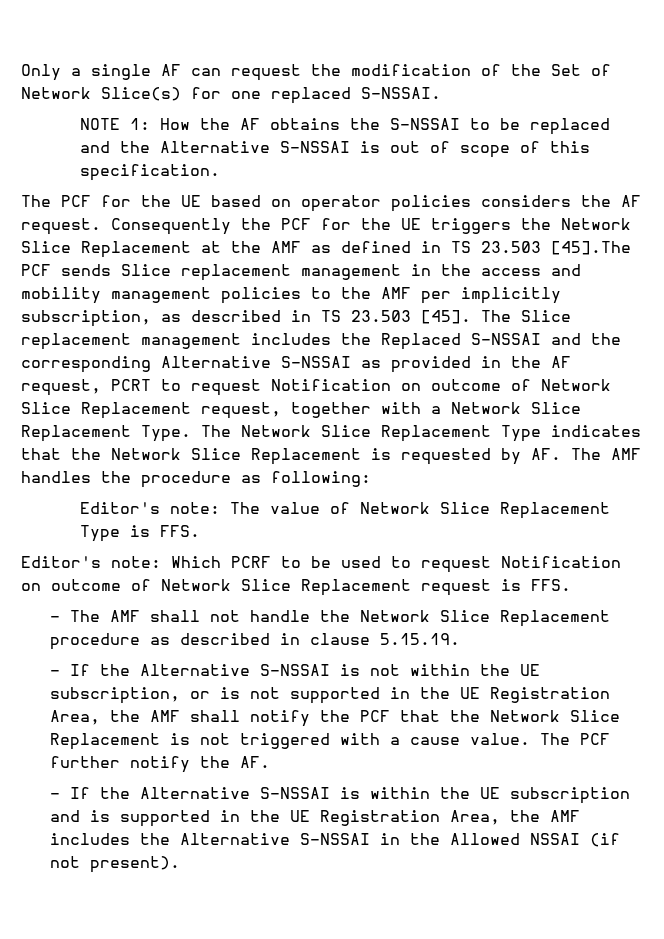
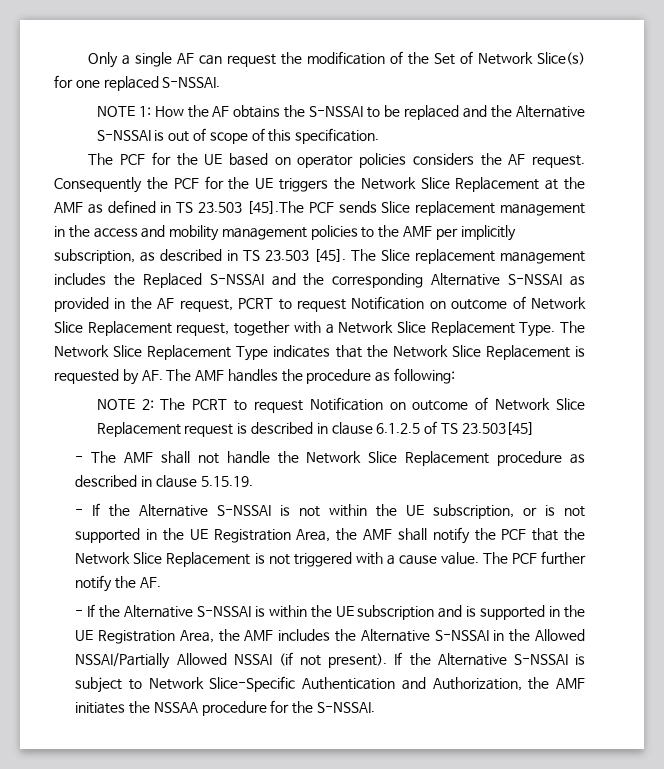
- Editor's note: The value of Network Slice Replacement Type is FFS.
- Editor's note: Which PCRF to be used to request Notification on outcome of Network Slice Replacement request is FFS.
+ NOTE 2: The PCRT to request Notification on outcome of Network Slice Replacement request is described in clause 6.1.2.5 of TS 23.503[45]
- - If the Alternative S-NSSAI is within the UE subscription and is supported in the UE Registration Area, the AMF includes the Alternative S-NSSAI in the Allowed NSSAI (if not present).
+ - If the Alternative S-NSSAI is within the UE subscription and is supported in the UE Registration Area, the AMF includes the Alternative S-NSSAI in the Allowed NSSAI/Partially Allowed NSSAI (if not present).
+ If the Alternative S-NSSAI is subject to Network Slice-Specific Authentication and Authorization, the AMF initiates the NSSAA procedure for the S-NSSAI.

